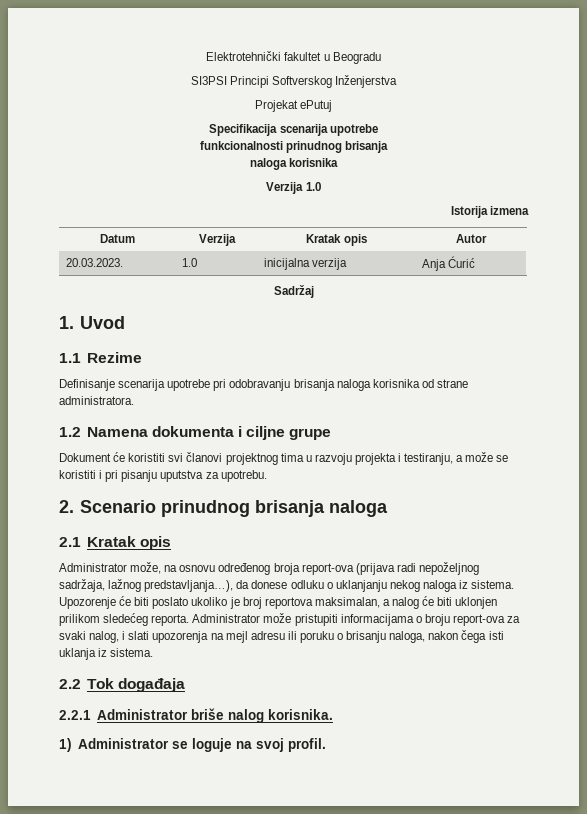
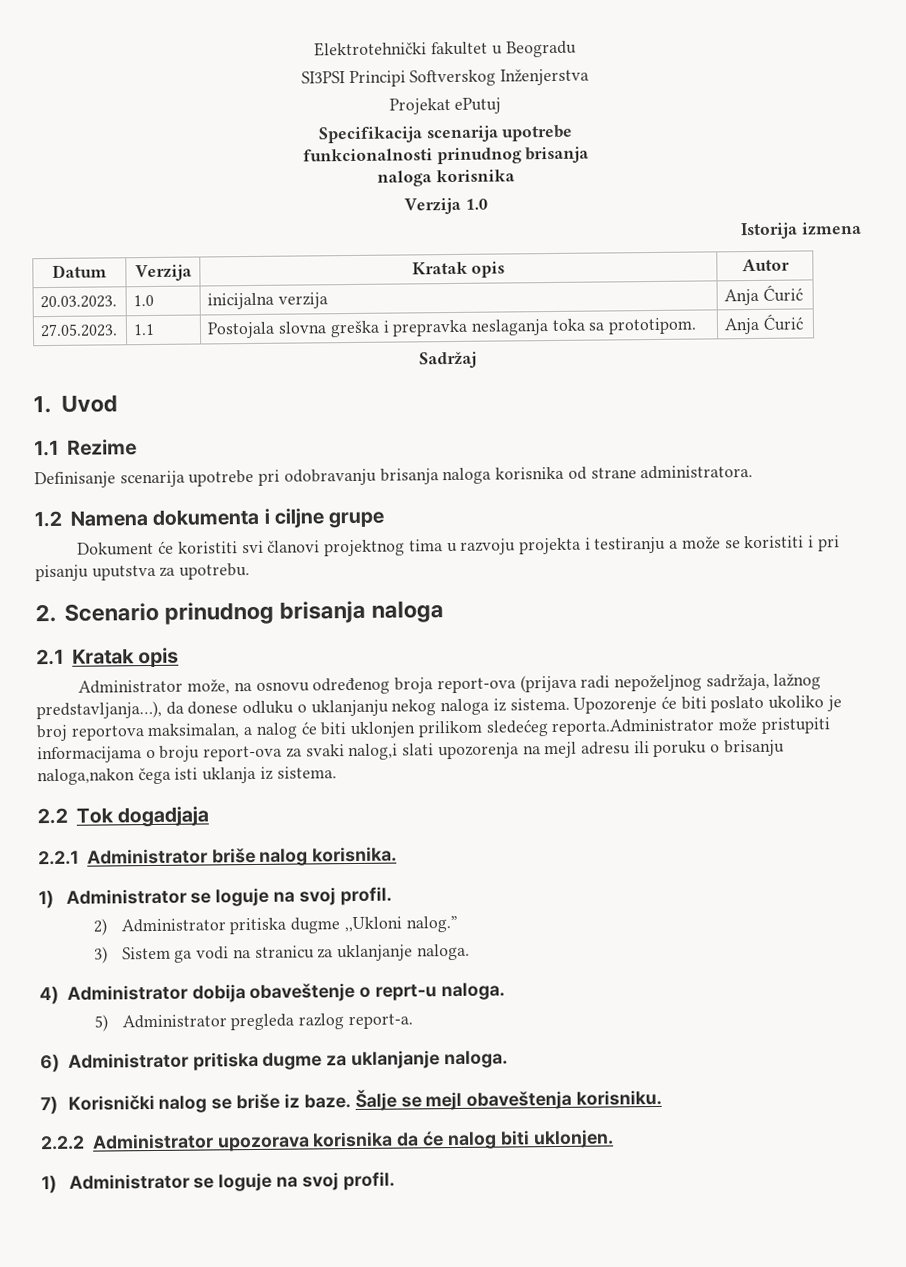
+ 27.05.2023. | 1.1 | Postojala slovna greška i prepravka neslaganja toka sa prototipom. | Anja Ćurić
- Dokument će koristiti svi članovi projektnog tima u razvoju projekta i testiranju, a može se koristiti i pri pisanju uputstva za upotrebu.
+ Dokument će koristiti svi članovi projektnog tima u razvoju projekta i testiranju a može se koristiti i pri pisanju uputstva za upotrebu.
- Upozorenje će biti poslato ukoliko je broj reportova maksimalan, a nalog će biti uklonjen prilikom sledećeg reporta. Administrator može pristupiti informacijama o broju report-ova za svaki nalog, i slati upozorenja na mejl adresu ili poruku o brisanju naloga, nakon čega isti uklanja iz sistema.
+ Upozorenje će biti poslato ukoliko je broj reportova maksimalan, a nalog će biti uklonjen prilikom sledećeg reporta.Administrator može pristupiti informacijama o broju report-ova za svaki nalog,i slati upozorenja na mejl adresu ili poruku o brisanju naloga,nakon čega isti uklanja iz sistema.
- 2.2 Tok događaja
+ 2.2 Tok dogadjaja
+ 2) Administrator pritiska dugme ,,Ukloni nalog.”
+ 3) Sistem ga vodi na stranicu za uklanjanje naloga.
+ 4) Administrator dobija obaveštenje o reprt-u naloga.
+ 5) Administrator pregleda razlog report-a.
+ 6) Administrator pritiska dugme za uklanjanje naloga.
+ 7) Korisnički nalog se briše iz baze. Šalje se mejl obaveštenja korisniku.
+ 2.2.2 Administrator upozorava korisnika da će nalog biti uklonjen.
+ 1) Administrator se loguje na svoj profil.

